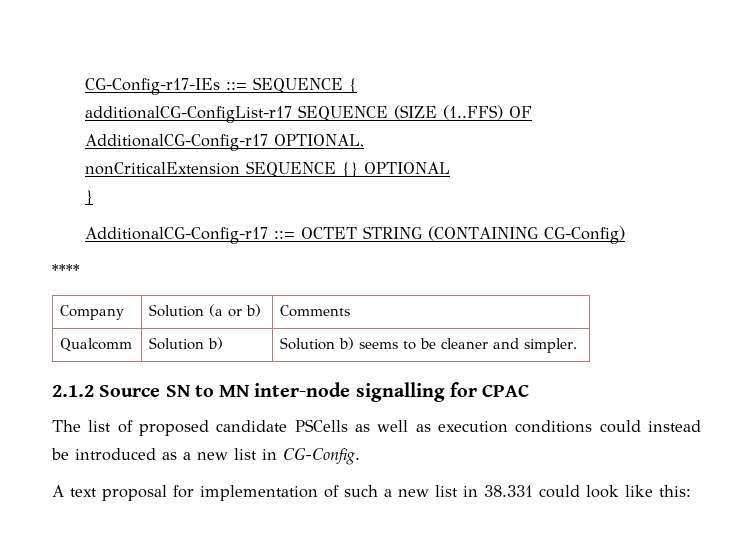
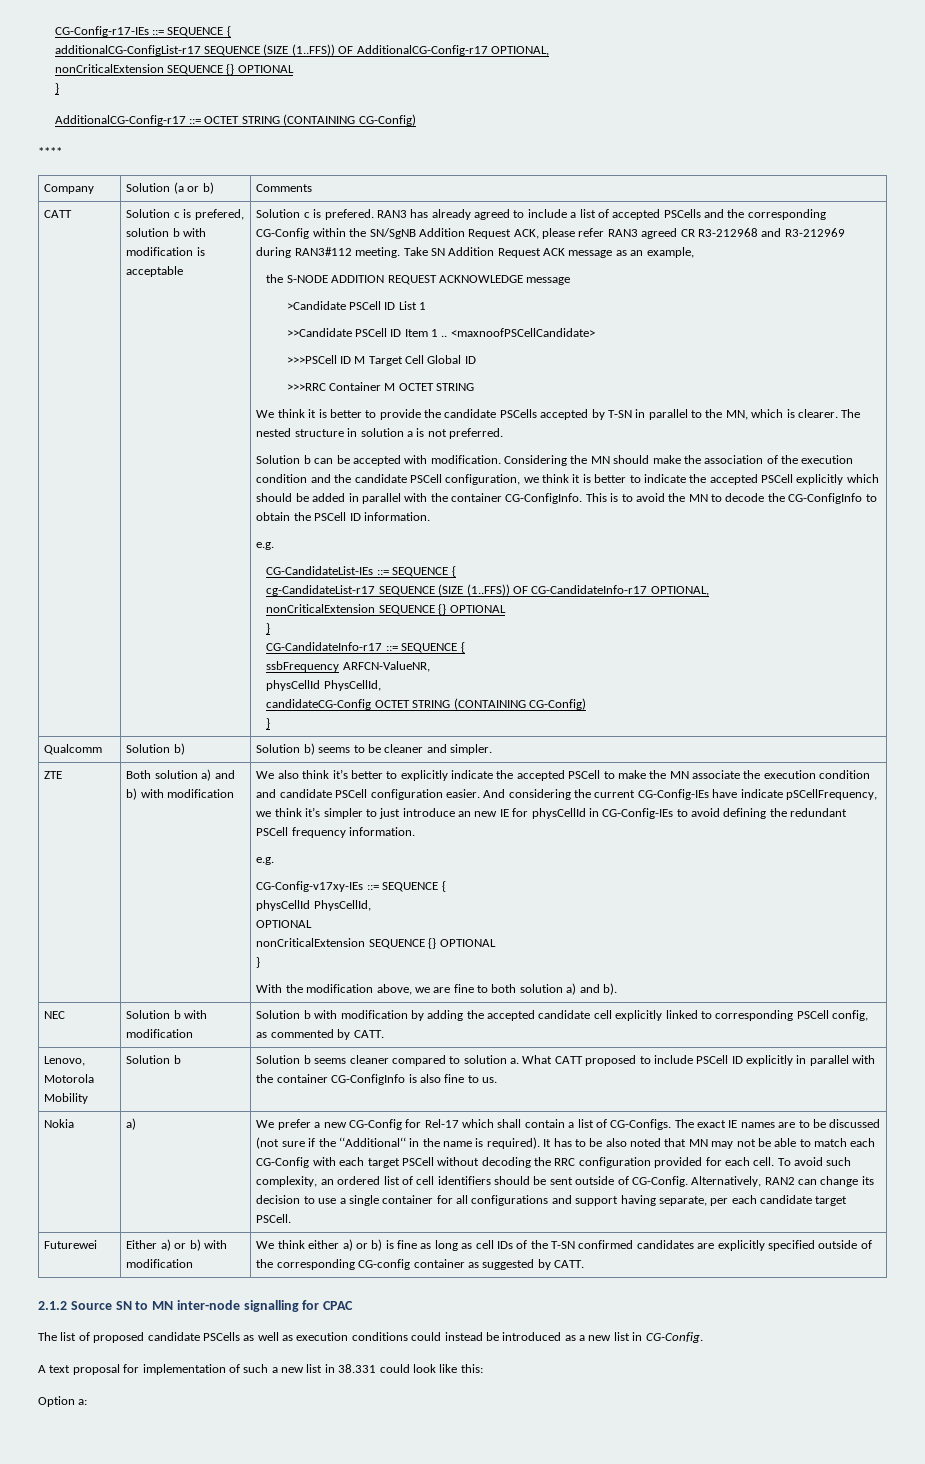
- additionalCG-ConfigList-r17 SEQUENCE (SIZE (1..FFS) OF AdditionalCG-Config-r17 OPTIONAL,
+ additionalCG-ConfigList-r17 SEQUENCE (SIZE (1..FFS)) OF AdditionalCG-Config-r17 OPTIONAL,
+ CATT | Solution c is prefered, solution b with modification is acceptable | Solution c is prefered. RAN3 has already agreed to include a list of accepted PSCells and the corresponding CG-Config within the SN/SgNB Addition Request ACK, please refer RAN3 agreed CR R3-212968 and R3-212969 during RAN3#112 meeting. Take SN Addition Request ACK message as an example,
+ the S-NODE ADDITION REQUEST ACKNOWLEDGE message
+ >Candidate PSCell ID List 1
+ >>Candidate PSCell ID Item 1 .. <maxnoofPSCellCandidate>
+ >>>PSCell ID M Target Cell Global ID
+ >>>RRC Container M OCTET STRING
+ We think it is better to provide the candidate PSCells accepted by T-SN in parallel to the MN, which is clearer. The nested structure in solution a is not preferred.
+ Solution b can be accepted with modification. Considering the MN should make the association of the execution condition and the candidate PSCell configuration, we think it is better to indicate the accepted PSCell explicitly which should be added in parallel with the container CG-ConfigInfo. This is to avoid the MN to decode the CG-ConfigInfo to obtain the PSCell ID information.
+ e.g.
+ CG-CandidateList-IEs ::= SEQUENCE {
+ cg-CandidateList-r17 SEQUENCE (SIZE (1..FFS)) OF CG-CandidateInfo-r17 OPTIONAL,
+ nonCriticalExtension SEQUENCE {} OPTIONAL
+ }
+ CG-CandidateInfo-r17 ::= SEQUENCE {
+ ssbFrequency ARFCN-ValueNR,
+ physCellId PhysCellId,
+ candidateCG-Config OCTET STRING (CONTAINING CG-Config)
+ }
+ ZTE | Both solution a) and b) with modification | We also think it’s better to explicitly indicate the accepted PSCell to make the MN associate the execution condition and candidate PSCell configuration easier. And considering the current CG-Config-IEs have indicate pSCellFrequency, we think it’s simpler to just introduce an new IE for physCellId in CG-Config-IEs to avoid defining the redundant PSCell frequency information.
+ e.g.
+ CG-Config-v17xy-IEs ::= SEQUENCE {
+ physCellId PhysCellId,
+ OPTIONAL
+ nonCriticalExtension SEQUENCE {} OPTIONAL
+ }
+ With the modification above, we are fine to both solution a) and b).
+ NEC | Solution b with modification | Solution b with modification by adding the accepted candidate cell explicitly linked to corresponding PSCell config, as commented by CATT.
+ Lenovo, Motorola Mobility | Solution b | Solution b seems cleaner compared to solution a. What CATT proposed to include PSCell ID explicitly in parallel with the container CG-ConfigInfo is also fine to us.
+ Nokia | a) | We prefer a new CG-Config for Rel-17 which shall contain a list of CG-Configs. The exact IE names are to be discussed (not sure if the ‘‘Additional‘‘ in the name is required). It has to be also noted that MN may not be able to match each CG-Config with each target PSCell without decoding the RRC configuration provided for each cell. To avoid such complexity, an ordered list of cell identifiers should be sent outside of CG-Config. Alternatively, RAN2 can change its decision to use a single container for all configurations and support having separate, per each candidate target PSCell.
+ Futurewei | Either a) or b) with modification | We think either a) or b) is fine as long as cell IDs of the T-SN confirmed candidates are explicitly specified outside of the corresponding CG-config container as suggested by CATT.
+ Option a:

